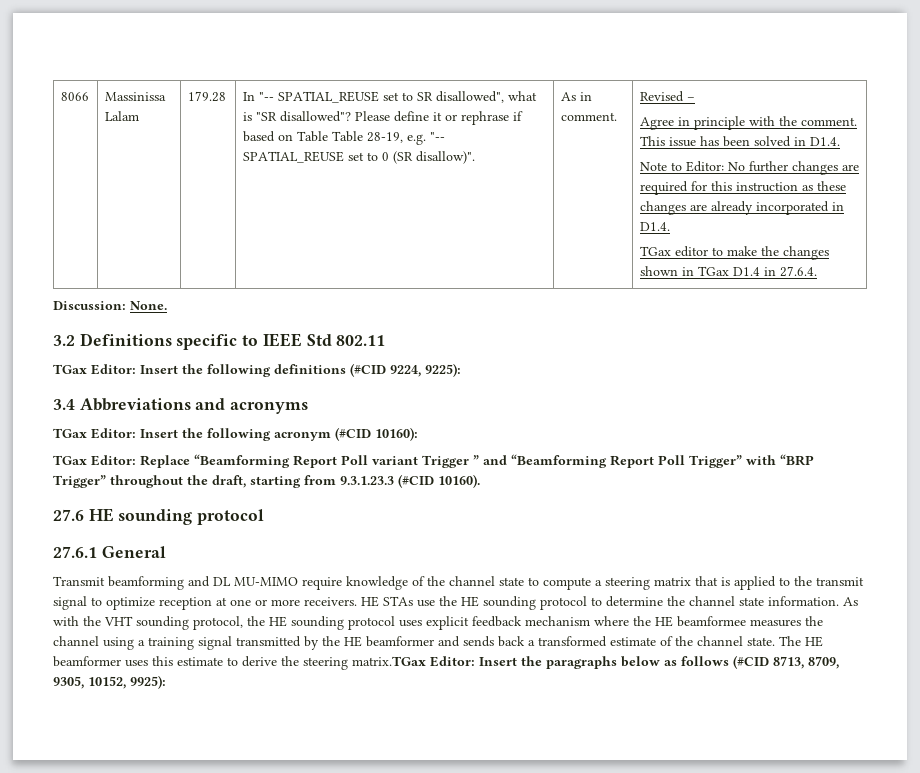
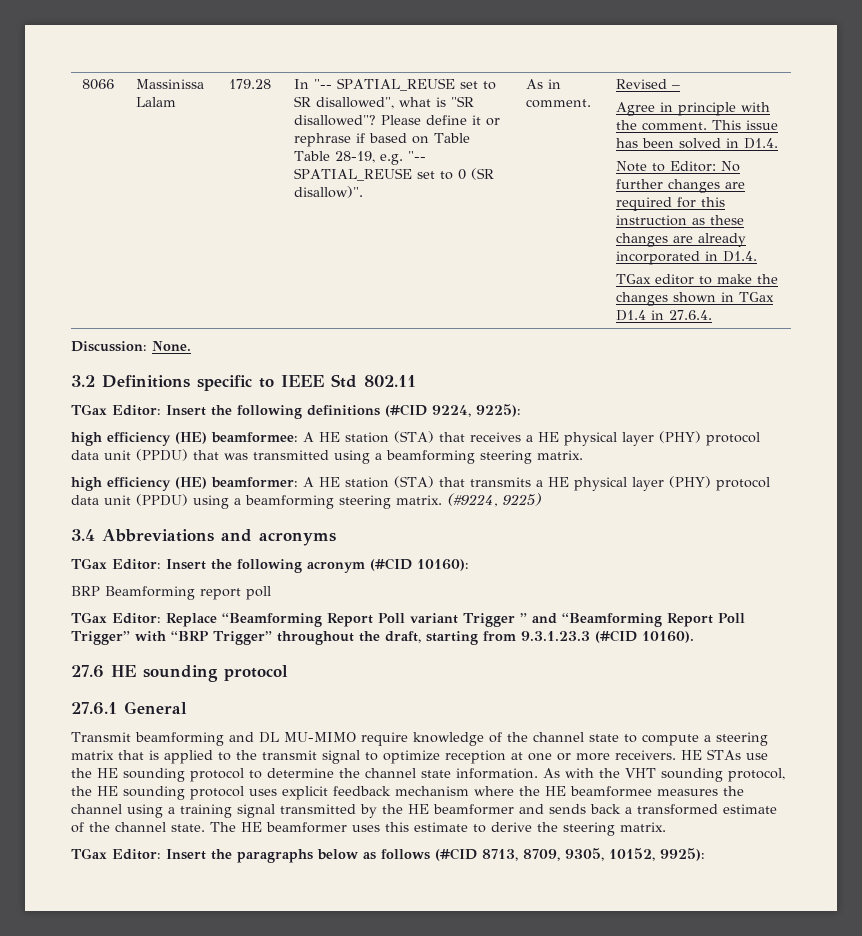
+ high efficiency (HE) beamformee: A HE station (STA) that receives a HE physical layer (PHY) protocol data unit (PPDU) that was transmitted using a beamforming steering matrix.
+ high efficiency (HE) beamformer: A HE station (STA) that transmits a HE physical layer (PHY) protocol data unit (PPDU) using a beamforming steering matrix. (#9224, 9225)
+ BRP Beamforming report poll
- The HE beamformer uses this estimate to derive the steering matrix.TGax Editor: Insert the paragraphs below as follows (#CID 8713, 8709, 9305, 10152, 9925):
+ The HE beamformer uses this estimate to derive the steering matrix.
+ TGax Editor: Insert the paragraphs below as follows (#CID 8713, 8709, 9305, 10152, 9925):

